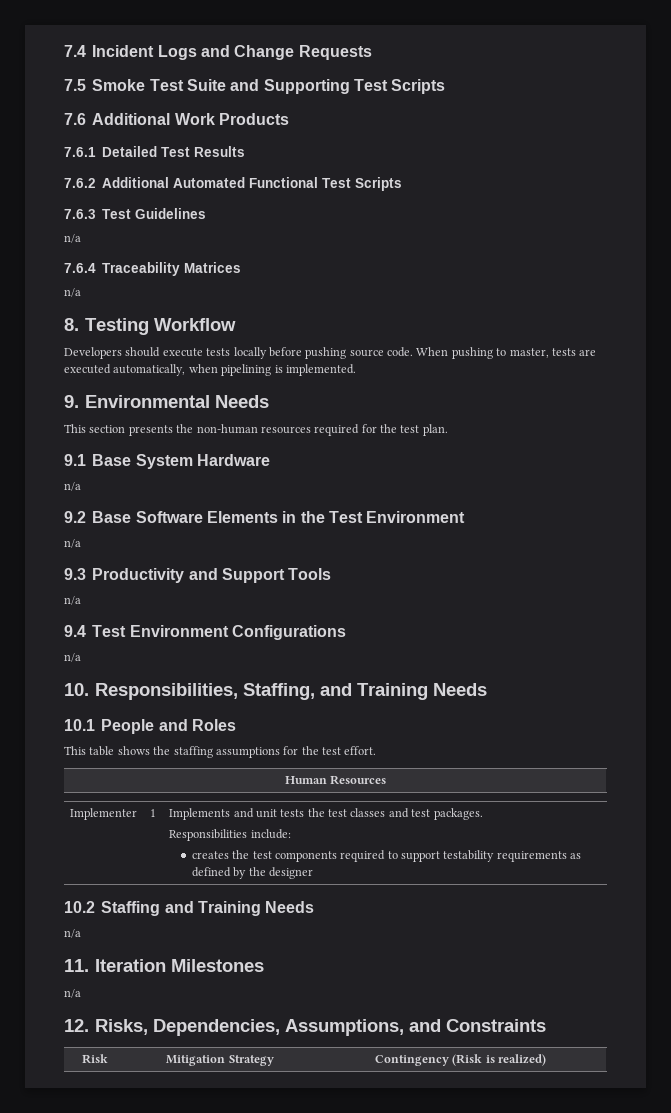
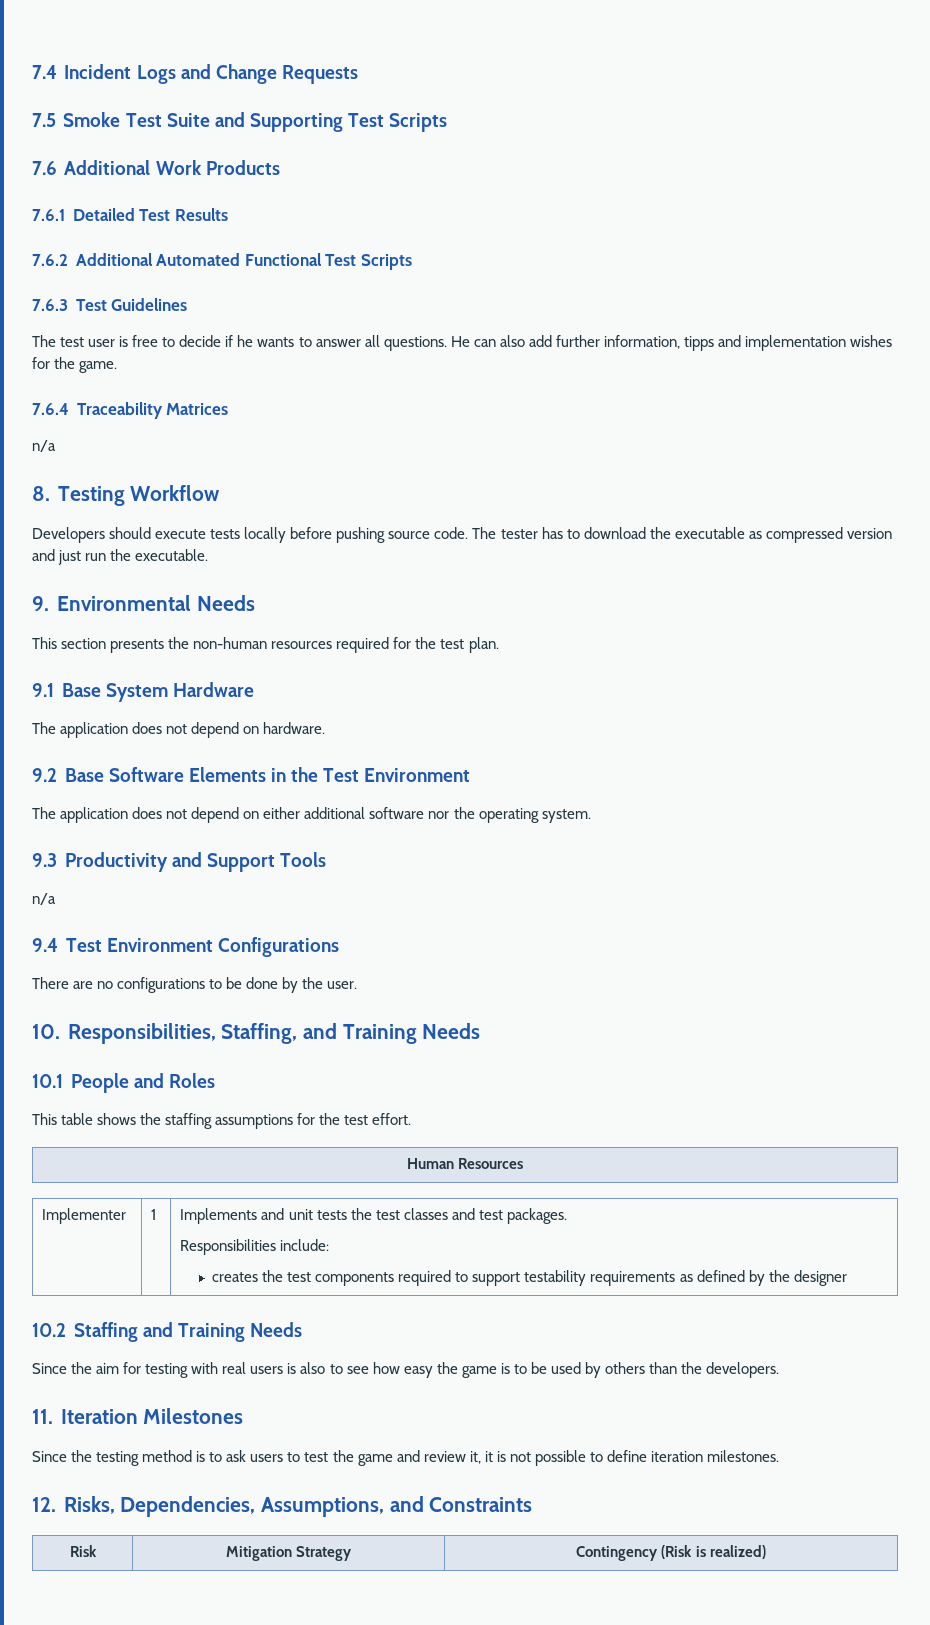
  7.6.3 Test Guidelines
- n/a
+ The test user is free to decide if he wants to answer all questions. He can also add further information, tipps and implementation wishes for the game.
- When pushing to master, tests are executed automatically, when pipelining is implemented.
+ The tester has to download the executable as compressed version and just run the executable.
  9.1 Base System Hardware
- n/a
+ The application does not depend on hardware.
  9.2 Base Software Elements in the Test Environment
- n/a
+ The application does not depend on either additional software nor the operating system.
  9.4 Test Environment Configurations
- n/a
+ There are no configurations to be done by the user.
  10.2 Staffing and Training Needs
- n/a
+ Since the aim for testing with real users is also to see how easy the game is to be used by others than the developers.
  11. Iteration Milestones
- n/a
+ Since the testing method is to ask users to test the game and review it, it is not possible to define iteration milestones.

